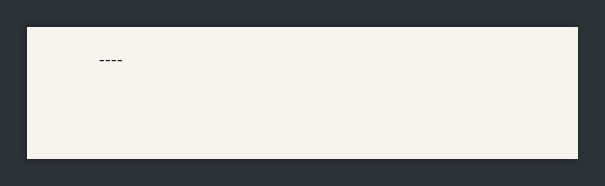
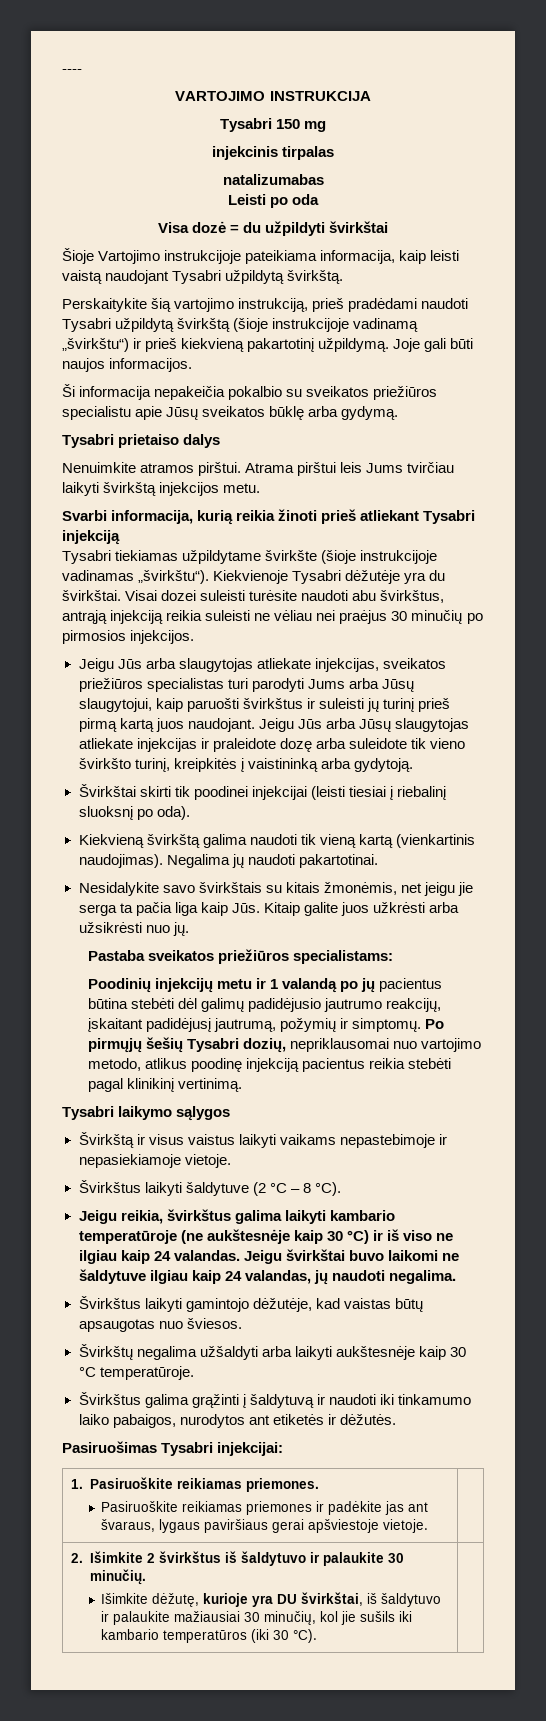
+ VARTOJIMO INSTRUKCIJA
+ Tysabri 150 mg
+ injekcinis tirpalas
+ natalizumabas
+ Leisti po oda
+ Visa dozė = du užpildyti švirkštai
+ Šioje Vartojimo instrukcijoje pateikiama informacija, kaip leisti vaistą naudojant Tysabri užpildytą švirkštą.
+ Perskaitykite šią vartojimo instrukciją, prieš pradėdami naudoti Tysabri užpildytą švirkštą (šioje instrukcijoje vadinamą „švirkštu“) ir prieš kiekvieną pakartotinį užpildymą. Joje gali būti naujos informacijos.
+ Ši informacija nepakeičia pokalbio su sveikatos priežiūros specialistu apie Jūsų sveikatos būklę arba gydymą.
+ Tysabri prietaiso dalys
+ Nenuimkite atramos pirštui. Atrama pirštui leis Jums tvirčiau laikyti švirkštą injekcijos metu.
+ Svarbi informacija, kurią reikia žinoti prieš atliekant Tysabri injekciją
+ Tysabri tiekiamas užpildytame švirkšte (šioje instrukcijoje vadinamas „švirkštu“). Kiekvienoje Tysabri dėžutėje yra du švirkštai. Visai dozei suleisti turėsite naudoti abu švirkštus, antrąją injekciją reikia suleisti ne vėliau nei praėjus 30 minučių po pirmosios injekcijos.
+ Jeigu Jūs arba slaugytojas atliekate injekcijas, sveikatos priežiūros specialistas turi parodyti Jums arba Jūsų slaugytojui, kaip paruošti švirkštus ir suleisti jų turinį prieš pirmą kartą juos naudojant. Jeigu Jūs arba Jūsų slaugytojas atliekate injekcijas ir praleidote dozę arba suleidote tik vieno švirkšto turinį, kreipkitės į vaistininką arba gydytoją.
+ Švirkštai skirti tik poodinei injekcijai (leisti tiesiai į riebalinį sluoksnį po oda).
+ Kiekvieną švirkštą galima naudoti tik vieną kartą (vienkartinis naudojimas). Negalima jų naudoti pakartotinai.
+ Nesidalykite savo švirkštais su kitais žmonėmis, net jeigu jie serga ta pačia liga kaip Jūs. Kitaip galite juos užkrėsti arba užsikrėsti nuo jų.
+ Pastaba sveikatos priežiūros specialistams:
+ Poodinių injekcijų metu ir 1 valandą po jų pacientus būtina stebėti dėl galimų padidėjusio jautrumo reakcijų, įskaitant padidėjusį jautrumą, požymių ir simptomų. Po pirmųjų šešių Tysabri dozių, nepriklausomai nuo vartojimo metodo, atlikus poodinę injekciją pacientus reikia stebėti pagal klinikinį vertinimą.
+ Tysabri laikymo sąlygos
+ Švirkštą ir visus vaistus laikyti vaikams nepastebimoje ir nepasiekiamoje vietoje.
+ Švirkštus laikyti šaldytuve (2 °C – 8 °C).
+ Jeigu reikia, švirkštus galima laikyti kambario temperatūroje (ne aukštesnėje kaip 30 °C) ir iš viso ne ilgiau kaip 24 valandas. Jeigu švirkštai buvo laikomi ne šaldytuve ilgiau kaip 24 valandas, jų naudoti negalima.
+ Švirkštus laikyti gamintojo dėžutėje, kad vaistas būtų apsaugotas nuo šviesos.
+ Švirkštų negalima užšaldyti arba laikyti aukštesnėje kaip 30 °C temperatūroje.
+ Švirkštus galima grąžinti į šaldytuvą ir naudoti iki tinkamumo laiko pabaigos, nurodytos ant etiketės ir dėžutės.
+ Pasiruošimas Tysabri injekcijai:
+ 1. Pasiruoškite reikiamas priemones.
+ Pasiruoškite reikiamas priemones ir padėkite jas ant švaraus, lygaus paviršiaus gerai apšviestoje vietoje. |
+ 2. Išimkite 2 švirkštus iš šaldytuvo ir palaukite 30 minučių.
+ Išimkite dėžutę, kurioje yra DU švirkštai, iš šaldytuvo ir palaukite mažiausiai 30 minučių, kol jie sušils iki kambario temperatūros (iki 30 °C). |

